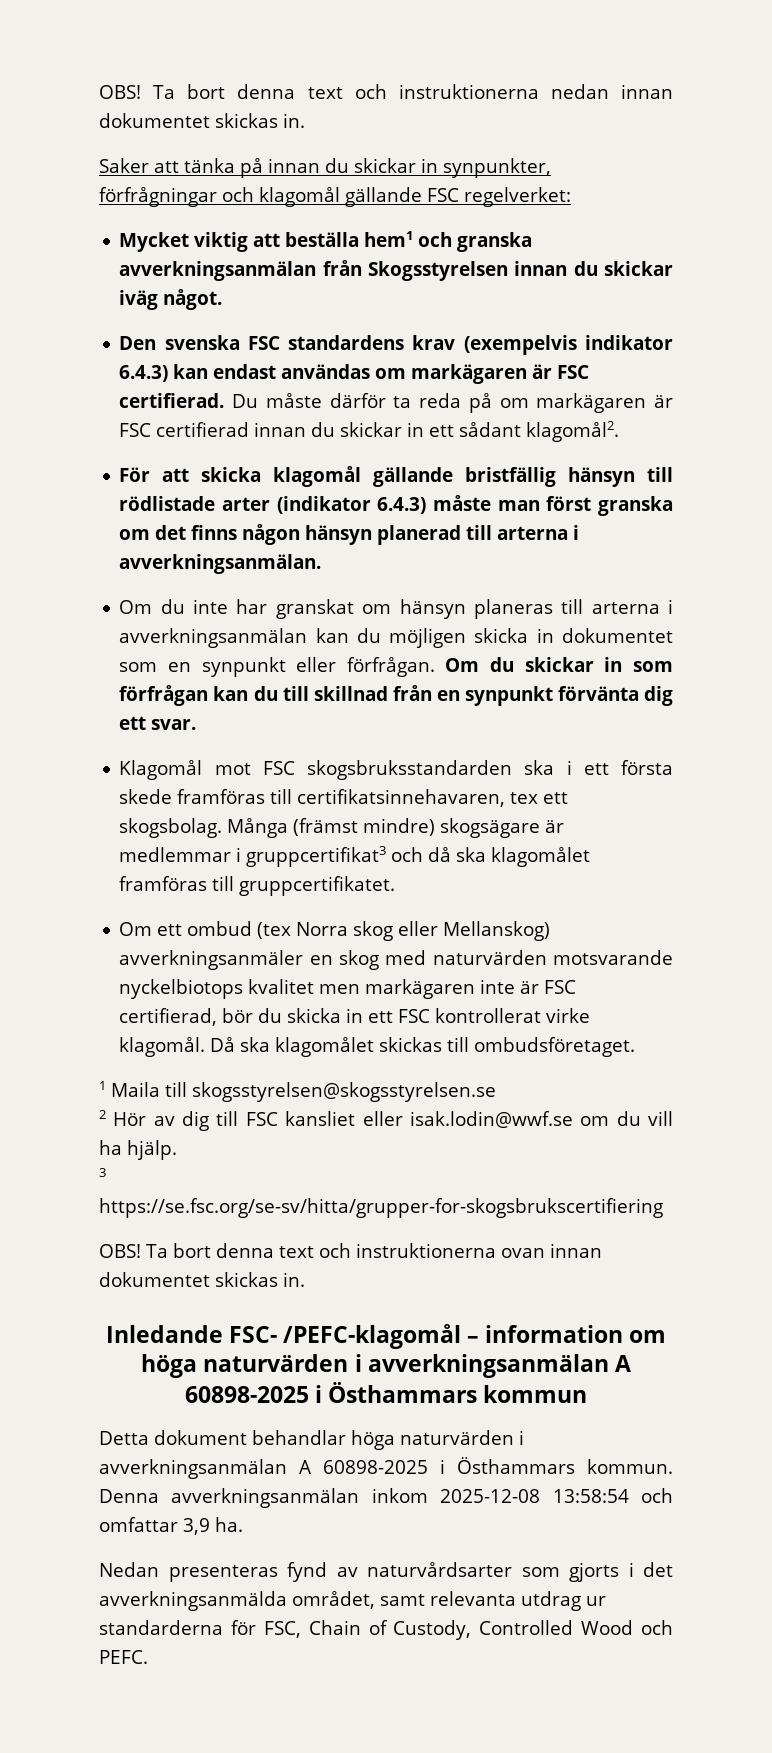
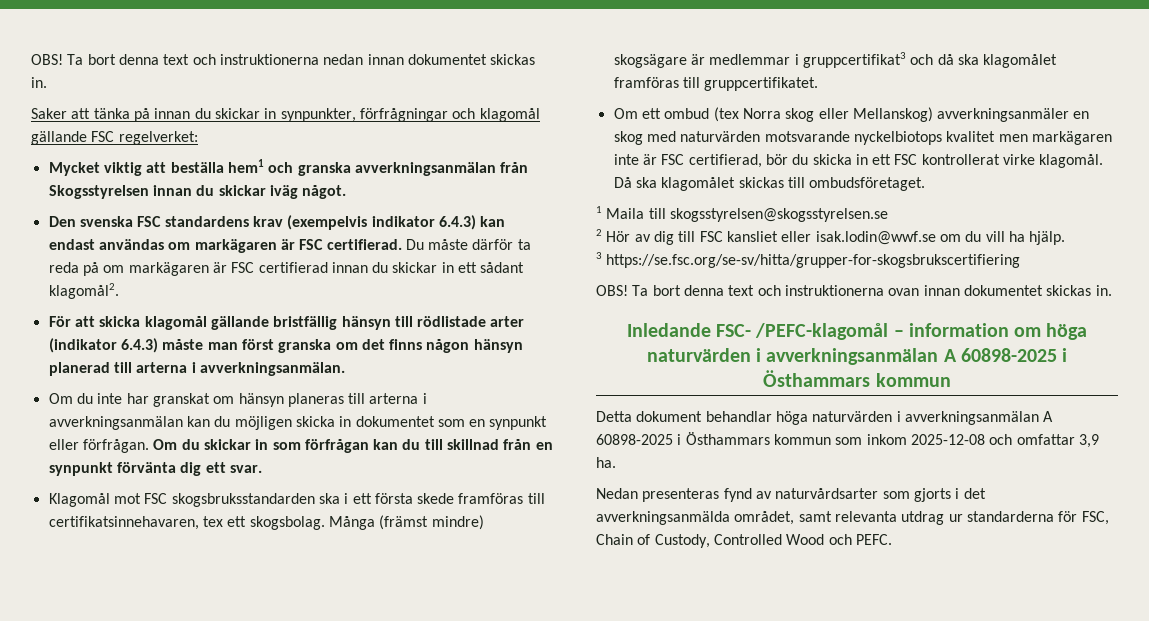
- Detta dokument behandlar höga naturvärden i avverkningsanmälan A 60898-2025 i Östhammars kommun. Denna avverkningsanmälan inkom 2025-12-08 13:58:54 och omfattar 3,9 ha.
+ Detta dokument behandlar höga naturvärden i avverkningsanmälan A 60898-2025 i Östhammars kommun som inkom 2025-12-08 och omfattar 3,9 ha.

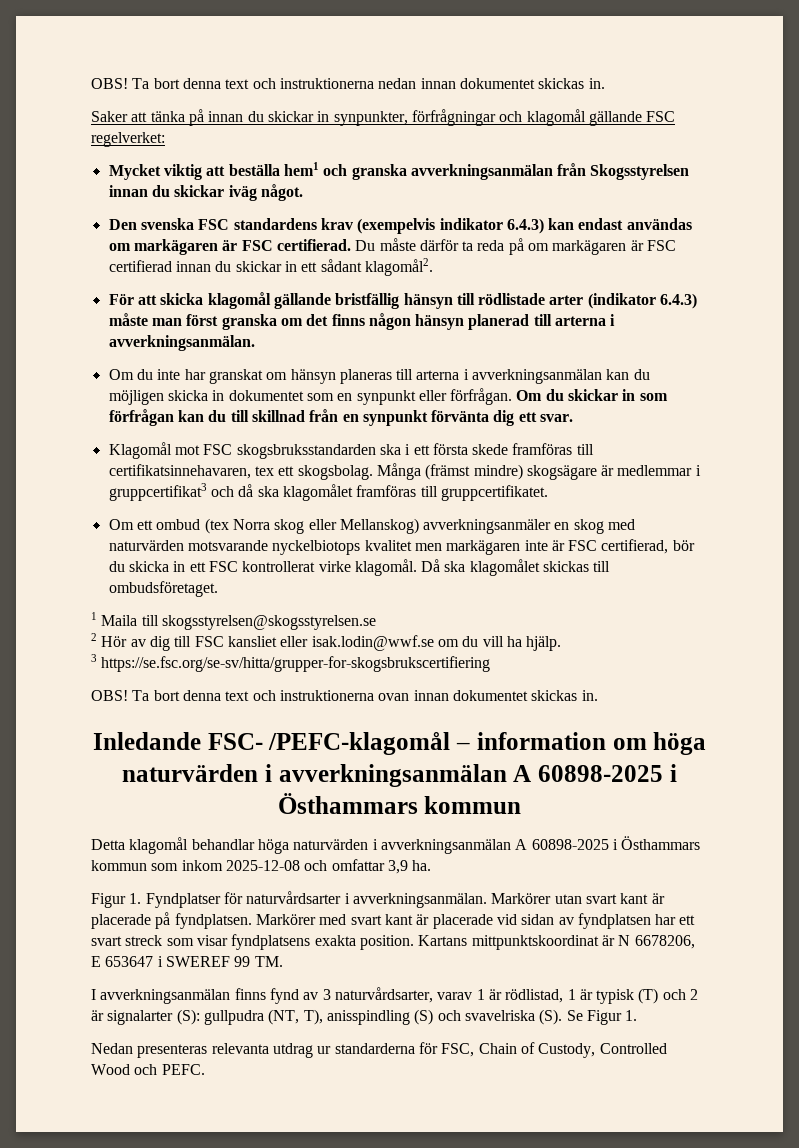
- Detta dokument behandlar höga naturvärden i avverkningsanmälan A 60898-2025 i Östhammars kommun som inkom 2025-12-08 och omfattar 3,9 ha.
+ Detta klagomål behandlar höga naturvärden i avverkningsanmälan A 60898-2025 i Östhammars kommun som inkom 2025-12-08 och omfattar 3,9 ha.
- Nedan presenteras fynd av naturvårdsarter som gjorts i det avverkningsanmälda området, samt relevanta utdrag ur standarderna för FSC, Chain of Custody, Controlled Wood och PEFC.
+ Figur 1. Fyndplatser för naturvårdsarter i avverkningsanmälan. Markörer utan svart kant är placerade på fyndplatsen. Markörer med svart kant är placerade vid sidan av fyndplatsen har ett svart streck som visar fyndplatsens exakta position. Kartans mittpunktskoordinat är N 6678206, E 653647 i SWEREF 99 TM.
+ I avverkningsanmälan finns fynd av 3 naturvårdsarter, varav 1 är rödlistad, 1 är typisk (T) och 2 är signalarter (S): gullpudra (NT, T), anisspindling (S) och svavelriska (S). Se Figur 1.
+ Nedan presenteras relevanta utdrag ur standarderna för FSC, Chain of Custody, Controlled Wood och PEFC.

